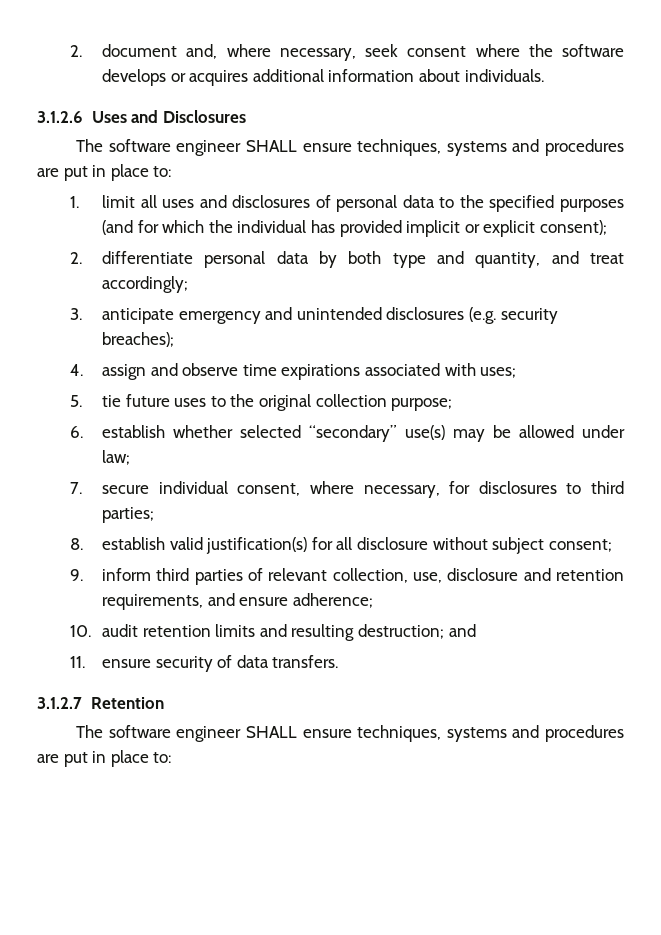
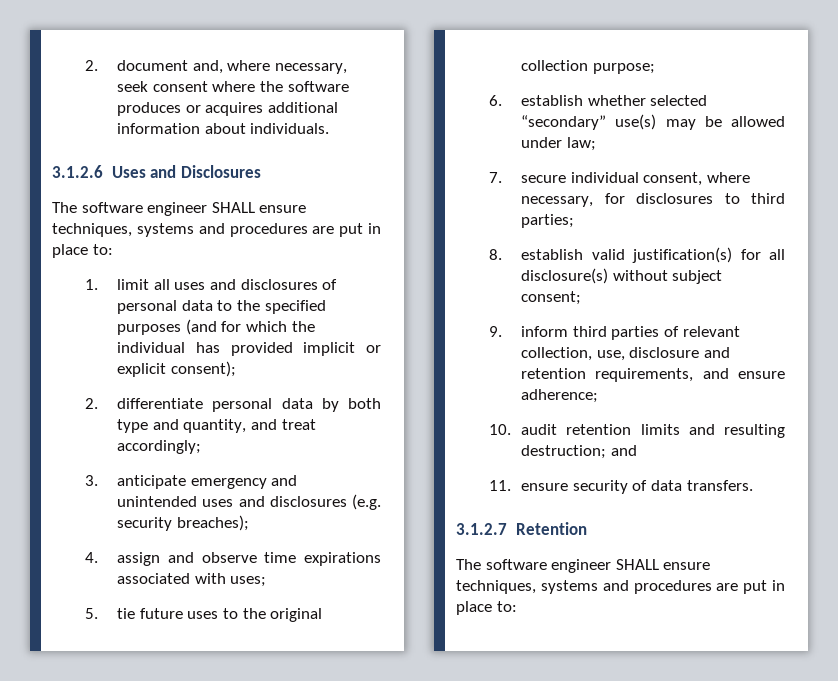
- 2. document and, where necessary, seek consent where the software develops or acquires additional information about individuals.
+ 2. document and, where necessary, seek consent where the software produces or acquires additional information about individuals.
- 3. anticipate emergency and unintended disclosures (e.g. security breaches);
+ 3. anticipate emergency and unintended uses and disclosures (e.g. security breaches);
- 8. establish valid justification(s) for all disclosure without subject consent;
+ 8. establish valid justification(s) for all disclosure(s) without subject consent;

